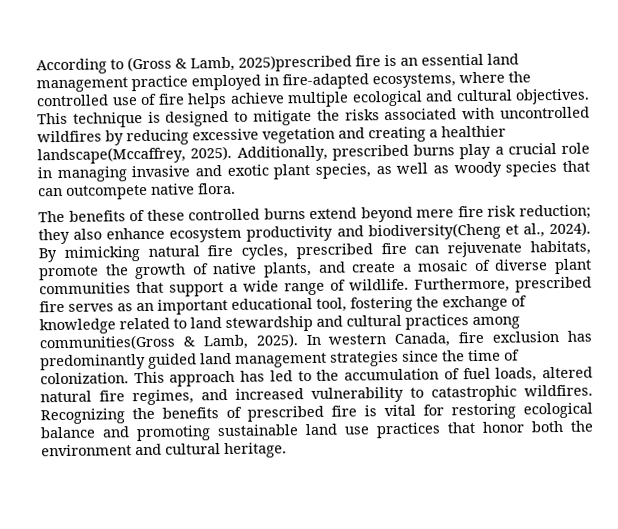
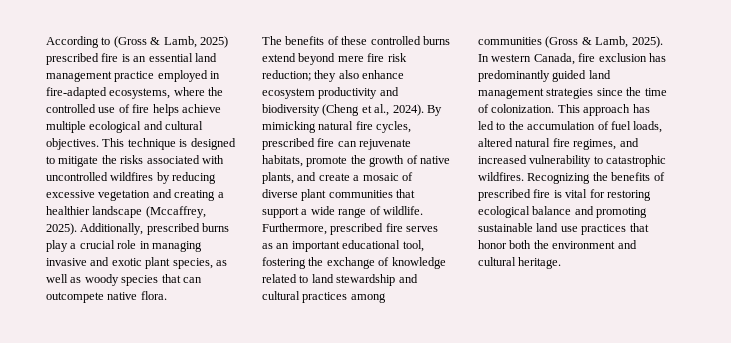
- According to (Gross & Lamb, 2025)prescribed fire is an essential land management practice employed in fire-adapted ecosystems, where the controlled use of fire helps achieve multiple ecological and cultural objectives.
+ According to (Gross & Lamb, 2025) prescribed fire is an essential land management practice employed in fire-adapted ecosystems, where the controlled use of fire helps achieve multiple ecological and cultural objectives.
- This technique is designed to mitigate the risks associated with uncontrolled wildfires by reducing excessive vegetation and creating a healthier landscape(Mccaffrey, 2025).
+ This technique is designed to mitigate the risks associated with uncontrolled wildfires by reducing excessive vegetation and creating a healthier landscape (Mccaffrey, 2025).
- The benefits of these controlled burns extend beyond mere fire risk reduction; they also enhance ecosystem productivity and biodiversity(Cheng et al., 2024).
+ The benefits of these controlled burns extend beyond mere fire risk reduction; they also enhance ecosystem productivity and biodiversity (Cheng et al., 2024).
- Furthermore, prescribed fire serves as an important educational tool, fostering the exchange of knowledge related to land stewardship and cultural practices among communities(Gross & Lamb, 2025).
+ Furthermore, prescribed fire serves as an important educational tool, fostering the exchange of knowledge related to land stewardship and cultural practices among communities (Gross & Lamb, 2025).

